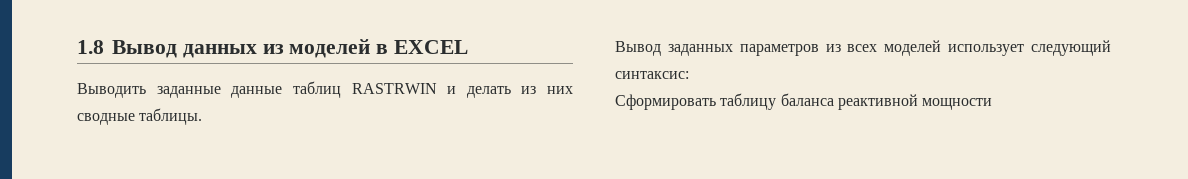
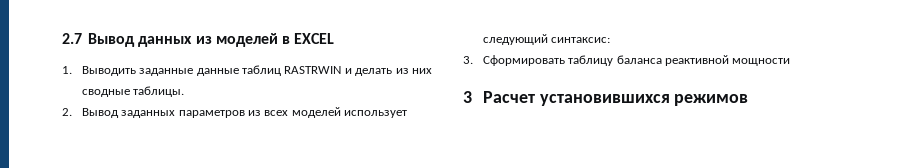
- 1.8 Вывод данных из моделей в EXCEL
+ 2.7 Вывод данных из моделей в EXCEL
- Выводить заданные данные таблиц RASTRWIN и делать из них сводные таблицы.
+ 1. Выводить заданные данные таблиц RASTRWIN и делать из них сводные таблицы.
- Вывод заданных параметров из всех моделей использует следующий синтаксис:
+ 2. Вывод заданных параметров из всех моделей использует следующий синтаксис:
- Сформировать таблицу баланса реактивной мощности
+ 3. Сформировать таблицу баланса реактивной мощности
+ 3 Расчет установившихся режимов

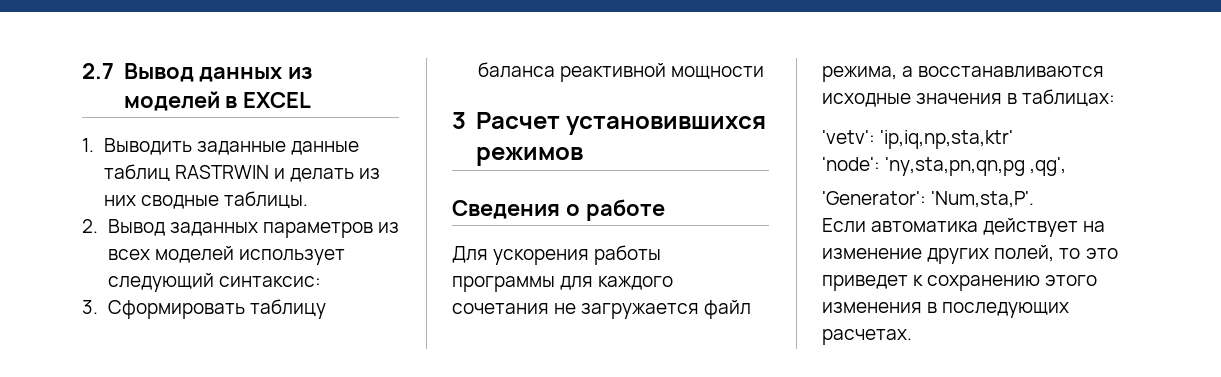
+ Сведения о работе
+ Для ускорения работы программы для каждого сочетания не загружается файл режима, а восстанавливаются исходные значения в таблицах:
+ 'vetv': 'ip,iq,np,sta,ktr'
+ 'node': 'ny,sta,pn,qn,pg ,qg',
+ 'Generator': 'Num,sta,P'.
+ Если автоматика действует на изменение других полей, то это приведет к сохранению этого изменения в последующих расчетах.

